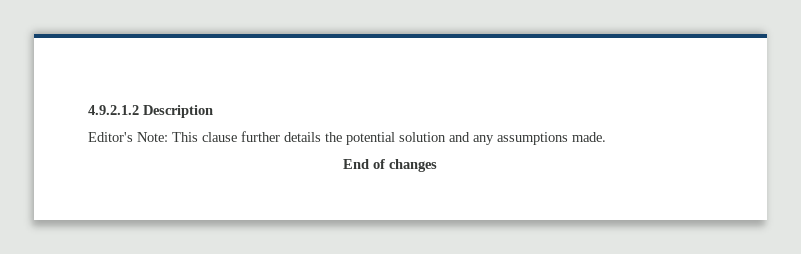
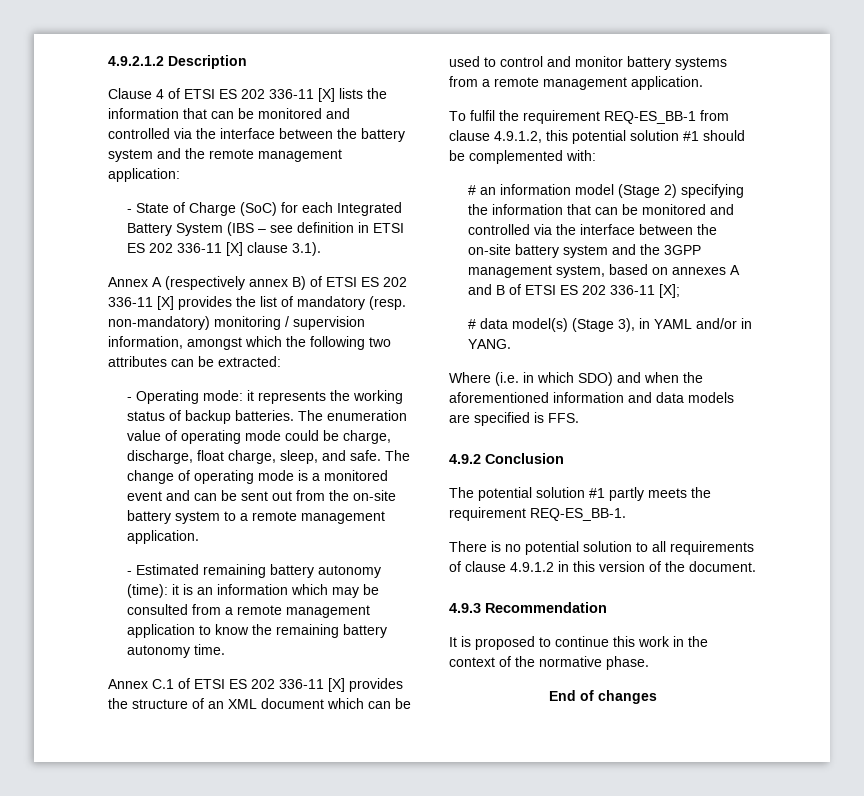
- Editor's Note: This clause further details the potential solution and any assumptions made.
+ Clause 4 of ETSI ES 202 336-11 [X] lists the information that can be monitored and controlled via the interface between the battery system and the remote management application:
+ - State of Charge (SoC) for each Integrated Battery System (IBS – see definition in ETSI ES 202 336-11 [X] clause 3.1).
+ Annex A (respectively annex B) of ETSI ES 202 336-11 [X] provides the list of mandatory (resp. non-mandatory) monitoring / supervision information, amongst which the following two attributes can be extracted:
+ - Operating mode: it represents the working status of backup batteries. The enumeration value of operating mode could be charge, discharge, float charge, sleep, and safe. The change of operating mode is a monitored event and can be sent out from the on-site battery system to a remote management application.
+ - Estimated remaining battery autonomy (time): it is an information which may be consulted from a remote management application to know the remaining battery autonomy time.
+ Annex C.1 of ETSI ES 202 336-11 [X] provides the structure of an XML document which can be used to control and monitor battery systems from a remote management application.
+ To fulfil the requirement REQ-ES_BB-1 from clause 4.9.1.2, this potential solution #1 should be complemented with:
+ # an information model (Stage 2) specifying the information that can be monitored and controlled via the interface between the on-site battery system and the 3GPP management system, based on annexes A and B of ETSI ES 202 336-11 [X];
+ # data model(s) (Stage 3), in YAML and/or in YANG.
+ Where (i.e. in which SDO) and when the aforementioned information and data models are specified is FFS.
+ 4.9.2 Conclusion
+ The potential solution #1 partly meets the requirement REQ-ES_BB-1.
+ There is no potential solution to all requirements of clause 4.9.1.2 in this version of the document.
+ 4.9.3 Recommendation
+ It is proposed to continue this work in the context of the normative phase.

